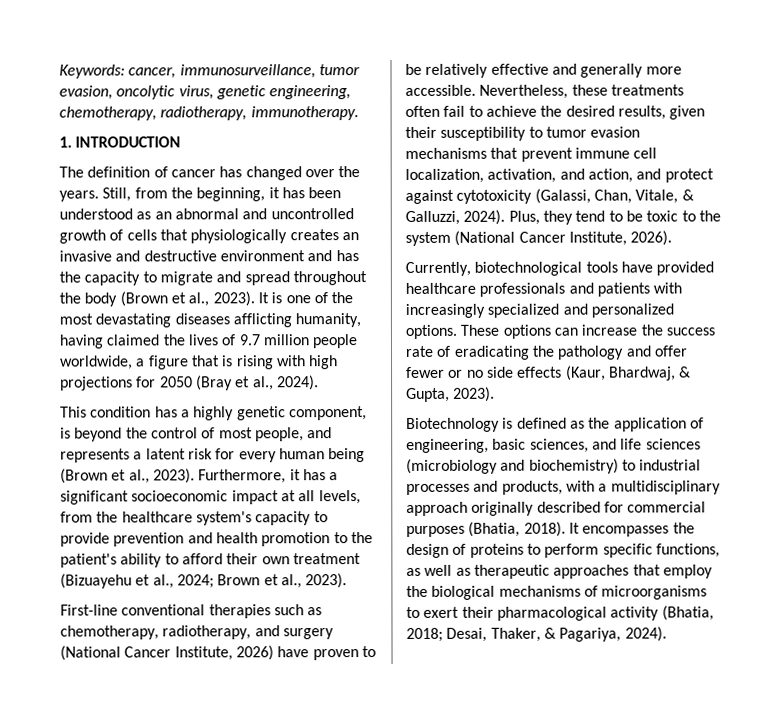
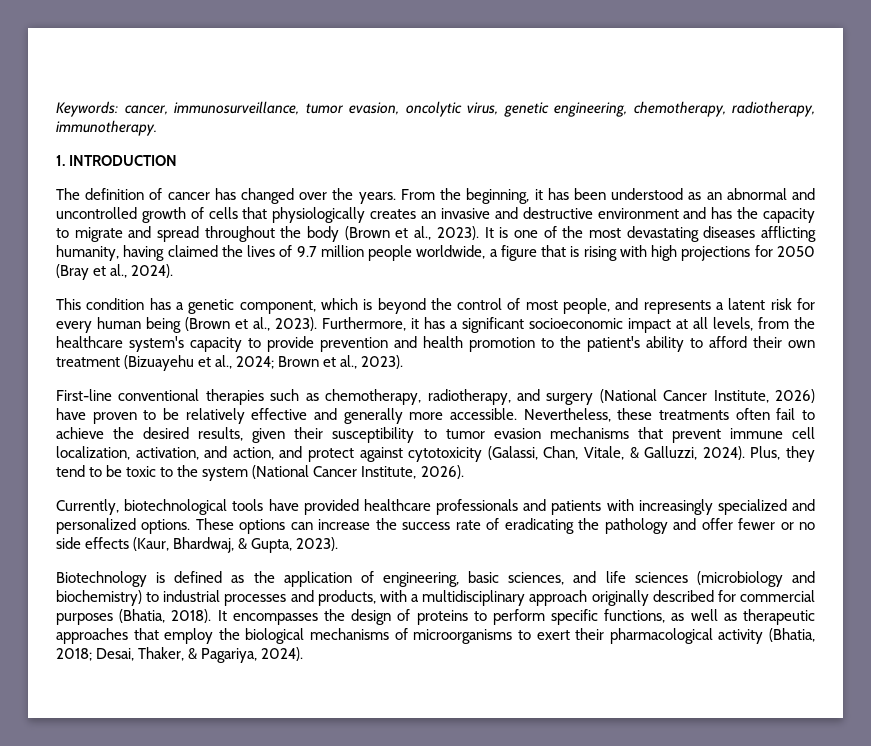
- Still, from the beginning, it has been understood as an abnormal and uncontrolled growth of cells that physiologically creates an invasive and destructive environment and has the capacity to migrate and spread throughout the body (Brown et al., 2023).
+ From the beginning, it has been understood as an abnormal and uncontrolled growth of cells that physiologically creates an invasive and destructive environment and has the capacity to migrate and spread throughout the body (Brown et al., 2023).
- This condition has a highly genetic component, is beyond the control of most people, and represents a latent risk for every human being (Brown et al., 2023).
+ This condition has a genetic component, which is beyond the control of most people, and represents a latent risk for every human being (Brown et al., 2023).

